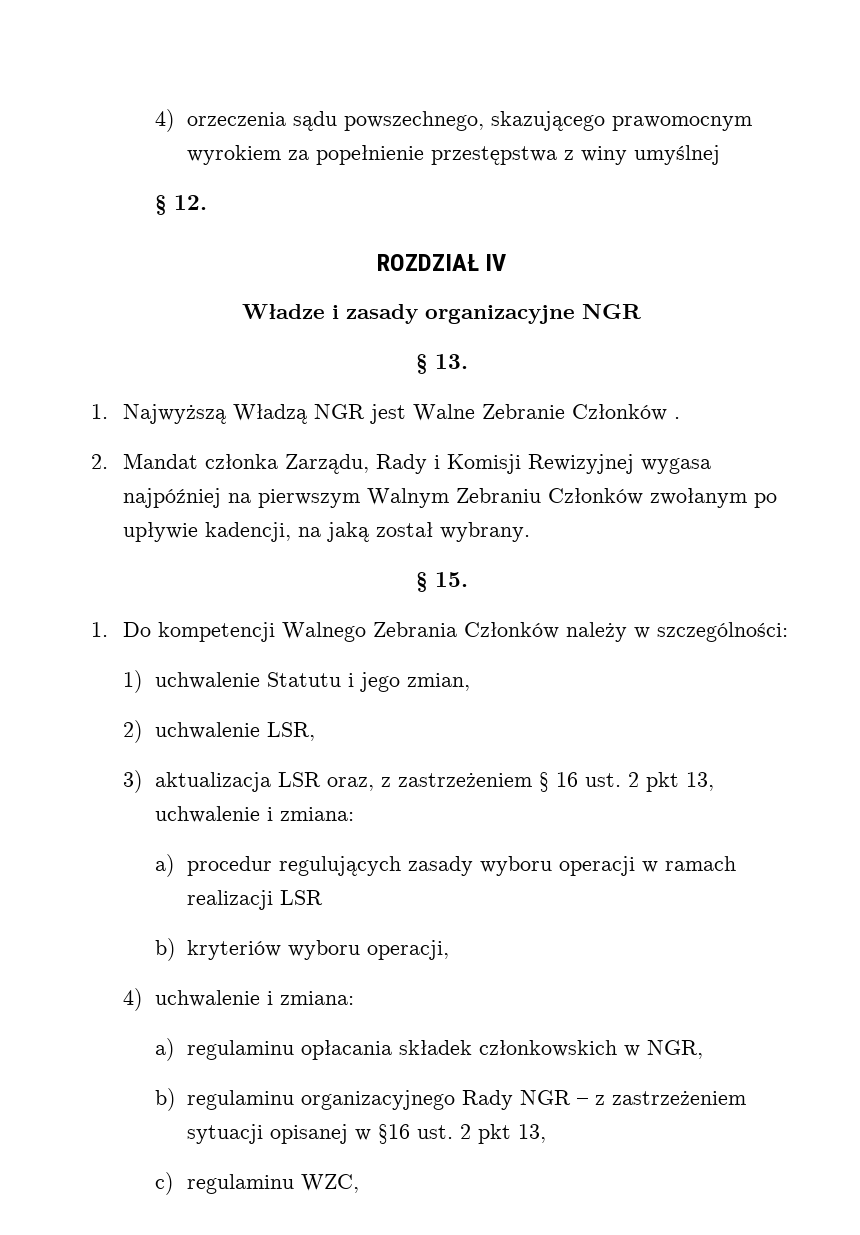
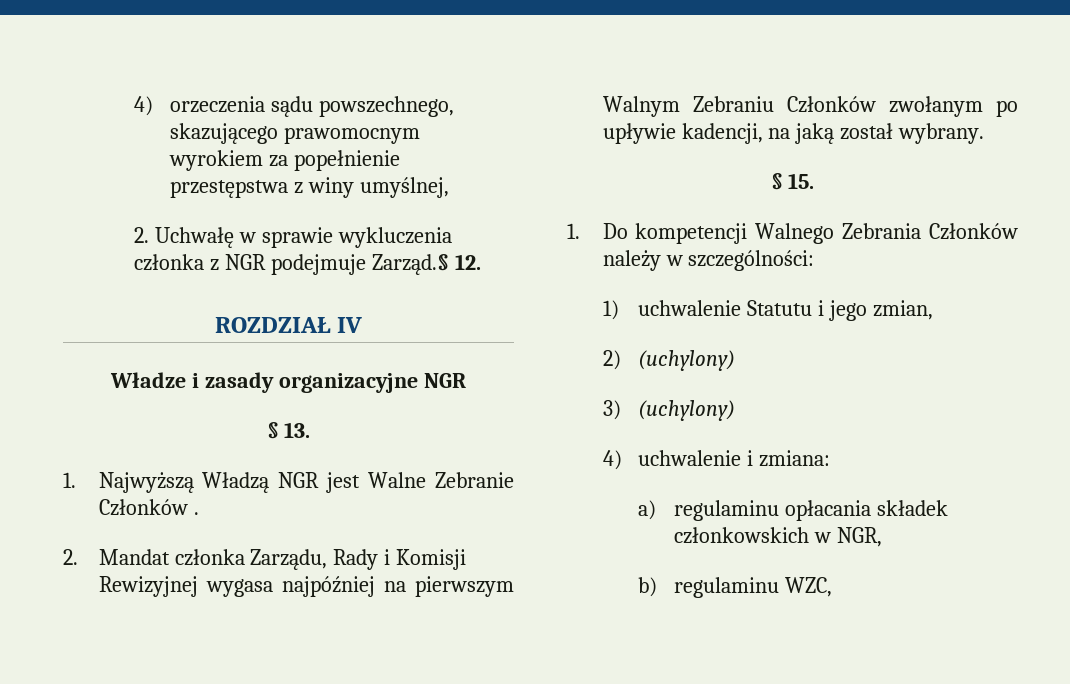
- 4) orzeczenia sądu powszechnego, skazującego prawomocnym wyrokiem za popełnienie przestępstwa z winy umyślnej
- § 12.
+ 4) orzeczenia sądu powszechnego, skazującego prawomocnym wyrokiem za popełnienie przestępstwa z winy umyślnej,
+ 2. Uchwałę w sprawie wykluczenia członka z NGR podejmuje Zarząd.§ 12.
- 2) uchwalenie LSR,
+ 2) (uchylony)
- 3) aktualizacja LSR oraz, z zastrzeżeniem § 16 ust. 2 pkt 13, uchwalenie i zmiana:
- a) procedur regulujących zasady wyboru operacji w ramach realizacji LSR
- b) kryteriów wyboru operacji,
+ 3) (uchylony)
- b) regulaminu organizacyjnego Rady NGR – z zastrzeżeniem sytuacji opisanej w §16 ust. 2 pkt 13,
- c) regulaminu WZC,
+ b) regulaminu WZC,

